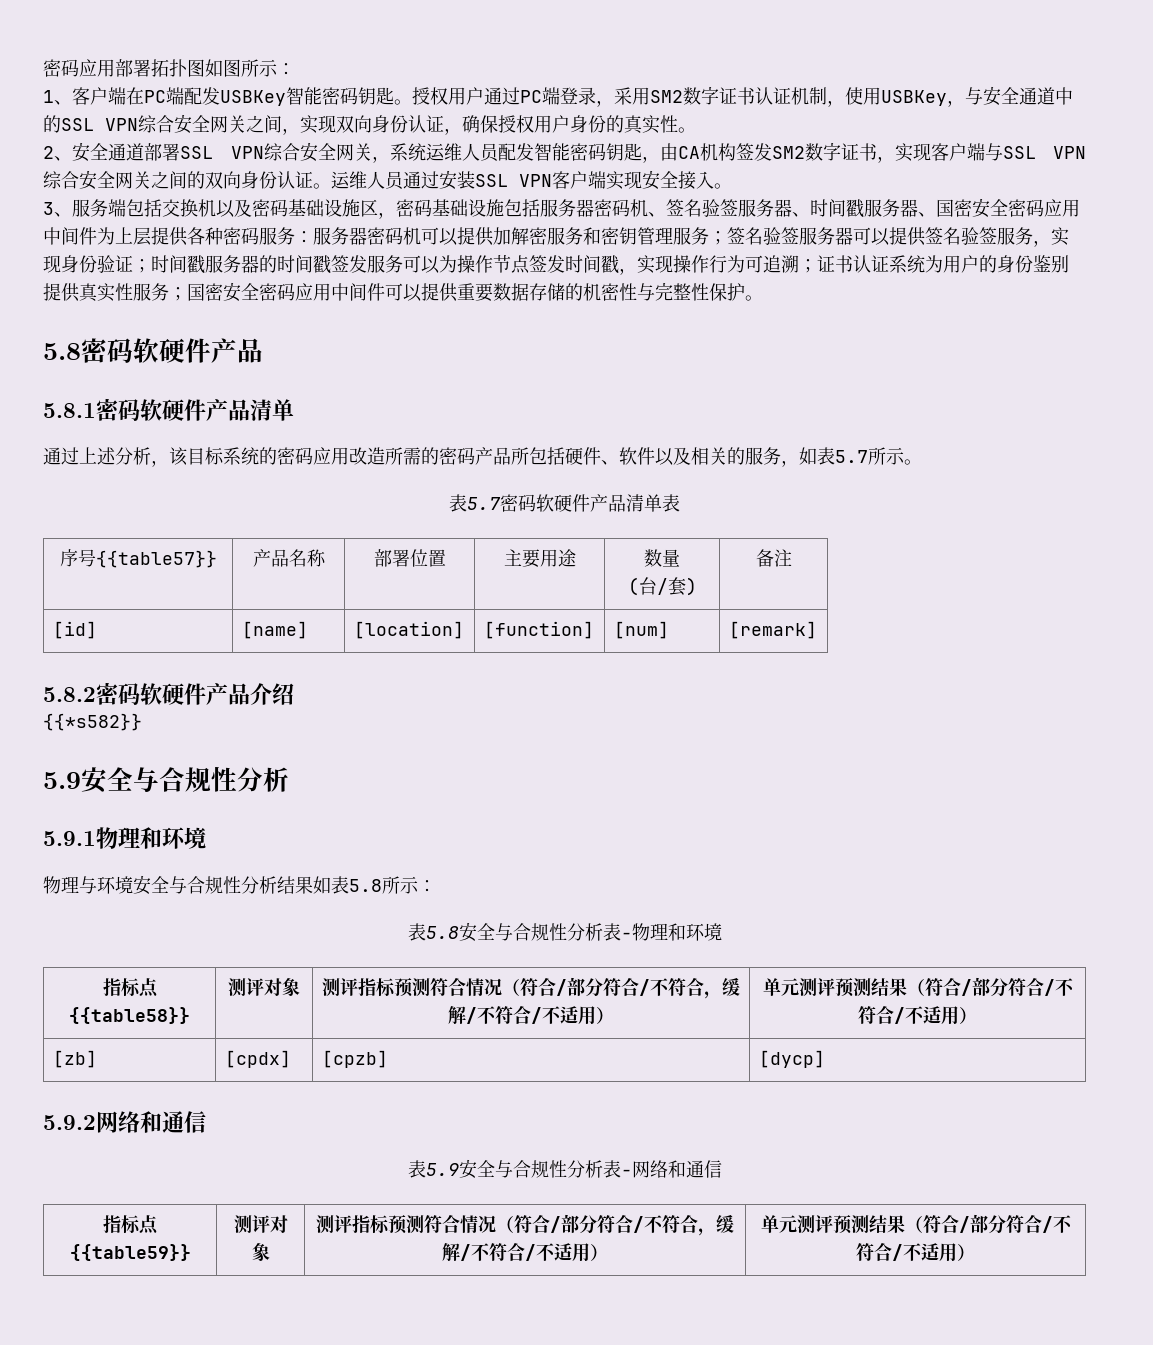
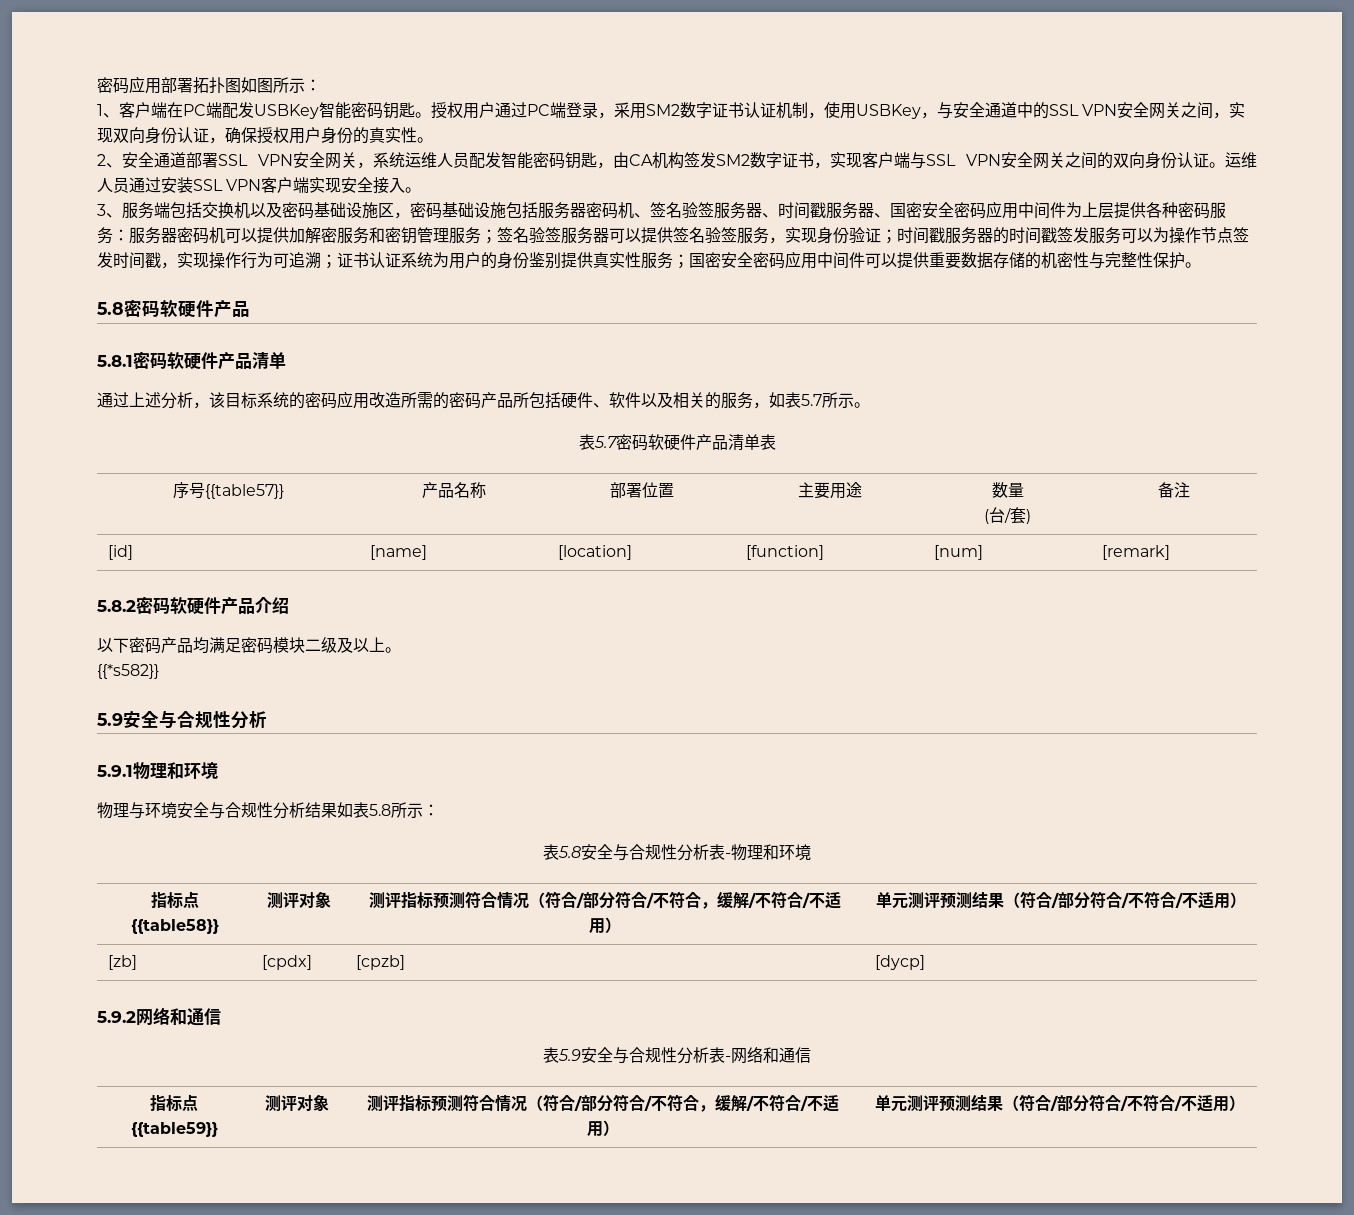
- 授权用户通过PC端登录，采用SM2数字证书认证机制，使用USBKey，与安全通道中的SSL VPN综合安全网关之间，实现双向身份认证，确保授权用户身份的真实性。
+ 授权用户通过PC端登录，采用SM2数字证书认证机制，使用USBKey，与安全通道中的SSL VPN安全网关之间，实现双向身份认证，确保授权用户身份的真实性。
- 2、安全通道部署SSL VPN综合安全网关，系统运维人员配发智能密码钥匙，由CA机构签发SM2数字证书，实现客户端与SSL VPN综合安全网关之间的双向身份认证。
+ 2、安全通道部署SSL VPN安全网关，系统运维人员配发智能密码钥匙，由CA机构签发SM2数字证书，实现客户端与SSL VPN安全网关之间的双向身份认证。
+ 以下密码产品均满足密码模块二级及以上。

